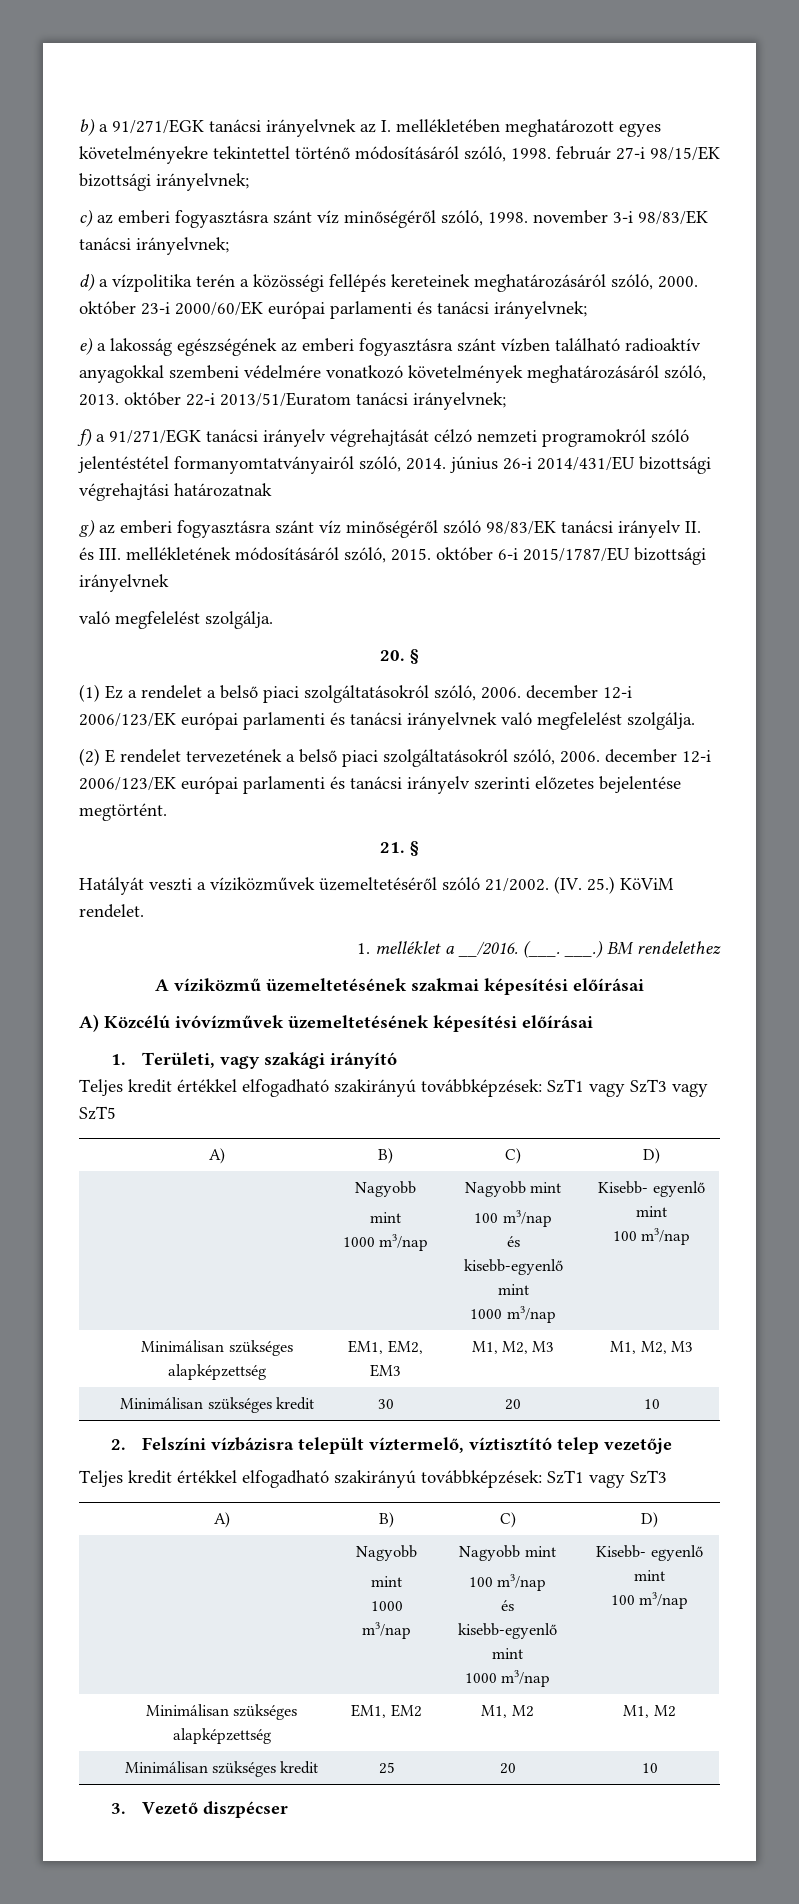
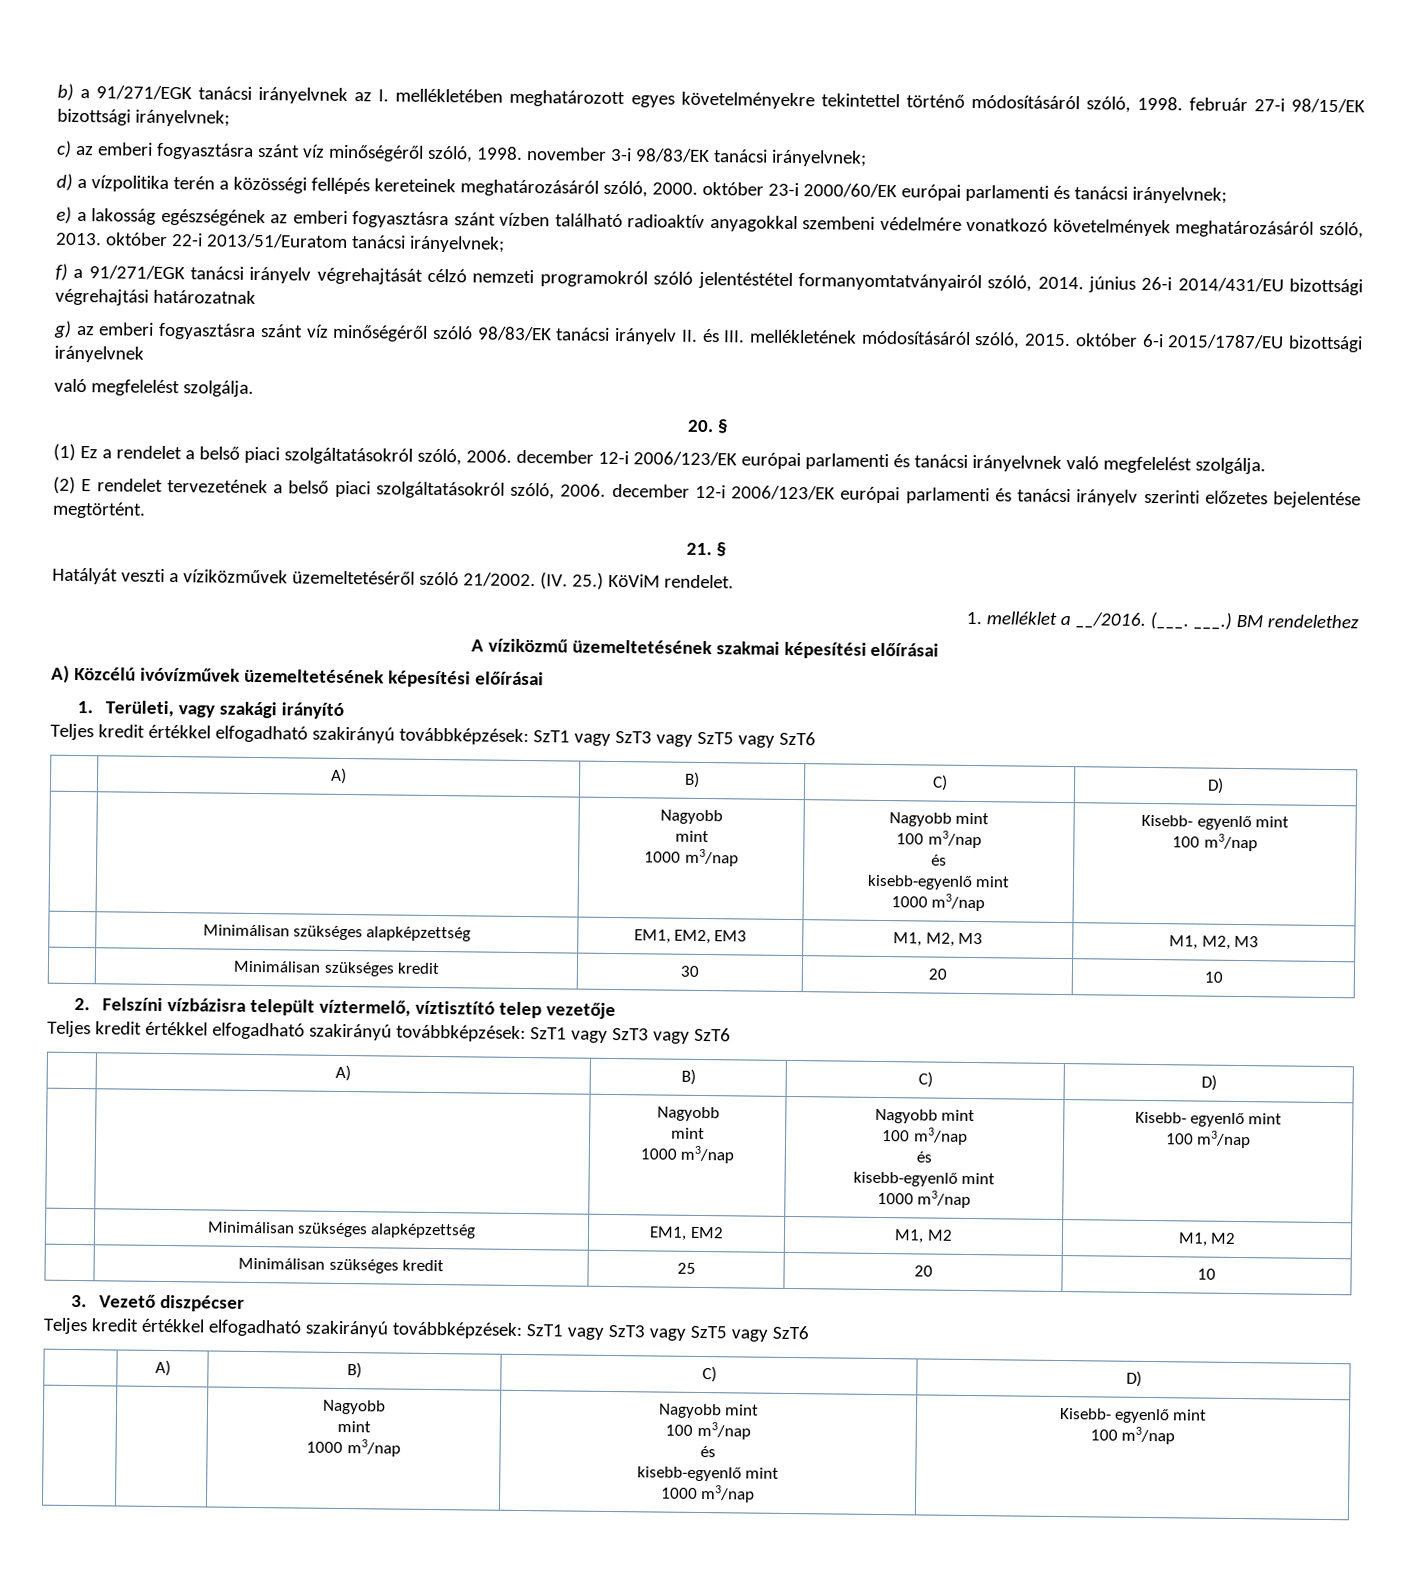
  1. Területi, vagy szakági irányító
- Teljes kredit értékkel elfogadható szakirányú továbbképzések: SzT1 vagy SzT3 vagy SzT5
+ Teljes kredit értékkel elfogadható szakirányú továbbképzések: SzT1 vagy SzT3 vagy SzT5 vagy SzT6
  2. Felszíni vízbázisra települt víztermelő, víztisztító telep vezetője
- Teljes kredit értékkel elfogadható szakirányú továbbképzések: SzT1 vagy SzT3
+ Teljes kredit értékkel elfogadható szakirányú továbbképzések: SzT1 vagy SzT3 vagy SzT6
  3. Vezető diszpécser
+ Teljes kredit értékkel elfogadható szakirányú továbbképzések: SzT1 vagy SzT3 vagy SzT5 vagy SzT6
+ | A) | B) | C) | D)
+ | | Nagyobb
+ mint
+ 1000 m3/nap | Nagyobb mint
+ 100 m3/nap
+ és
+ kisebb-egyenlő mint
+ 1000 m3/nap | Kisebb- egyenlő mint
+ 100 m3/nap

